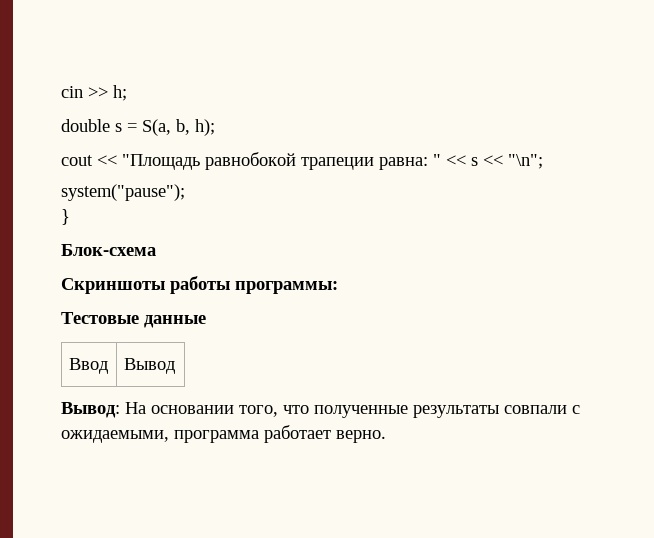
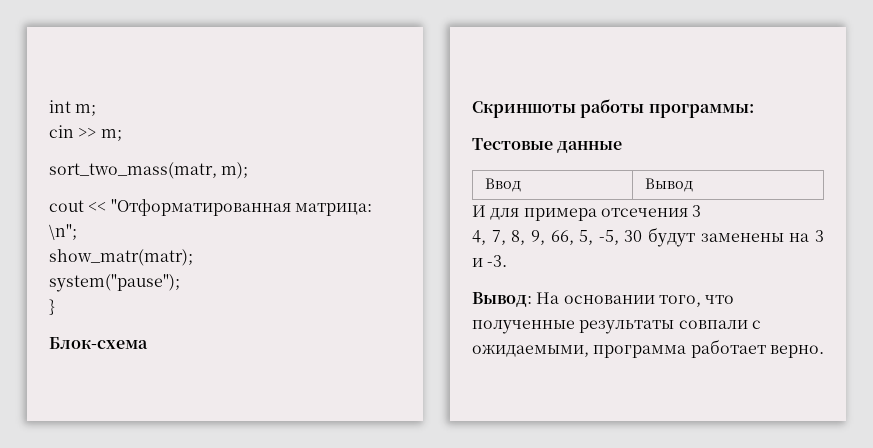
- cin >> h;
- double s = S(a, b, h);
- cout << "Площадь равнобокой трапеции равна: " << s << "\n";
+ int m;
+ cin >> m;
+ sort_two_mass(matr, m);
+ cout << "Отформатированная матрица: \n";
+ show_matr(matr);
+ И для примера отсечения 3
+ 4, 7, 8, 9, 66, 5, -5, 30 будут заменены на 3 и -3.

